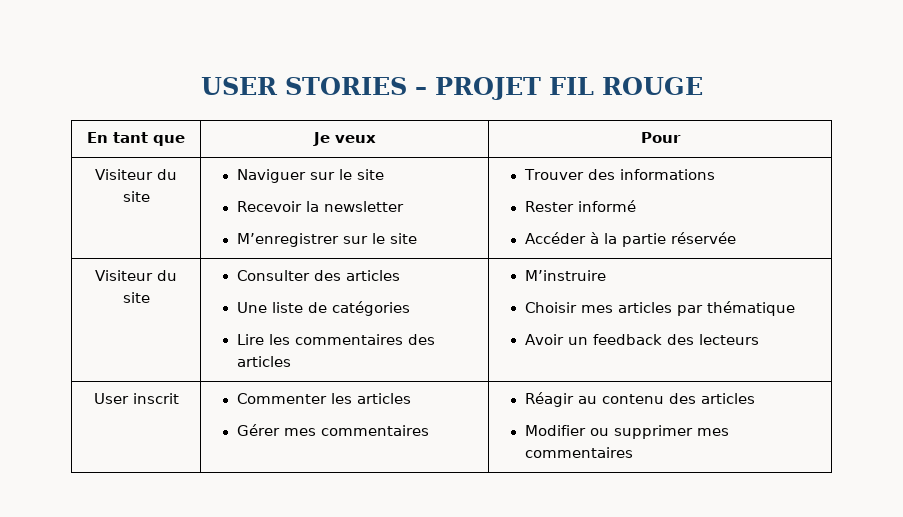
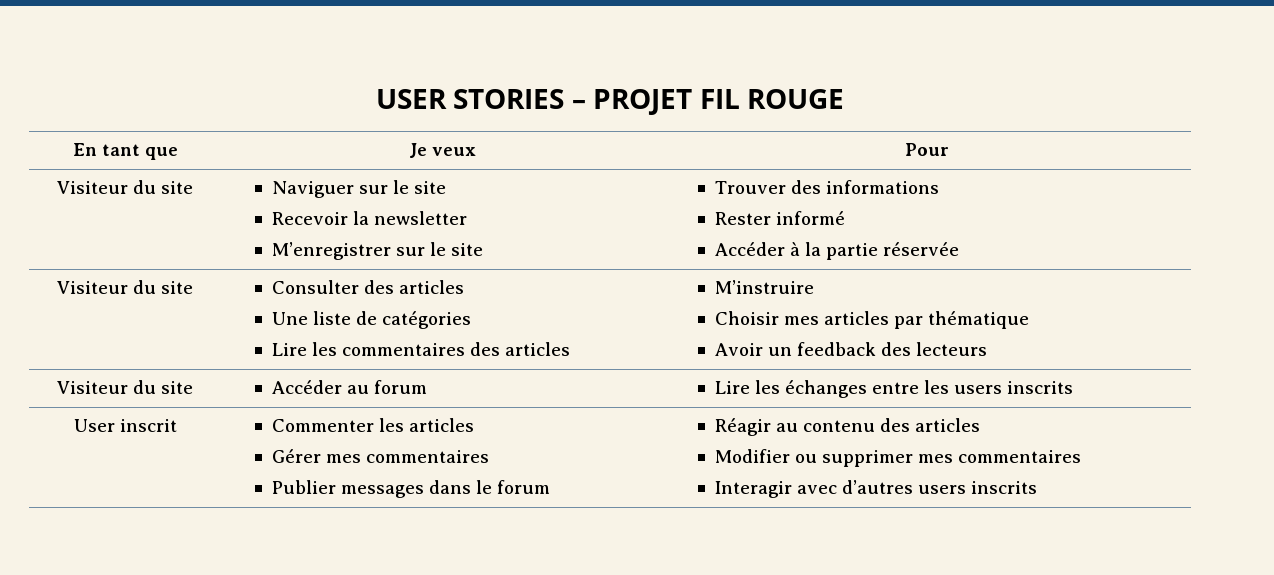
+ Visiteur du site | Accéder au forum | Lire les échanges entre les users inscrits
  User inscrit | Commenter les articles
- Gérer mes commentaires | Réagir au contenu des articles
+ Gérer mes commentaires
+ Publier messages dans le forum | Réagir au contenu des articles
  Modifier ou supprimer mes commentaires
+ Interagir avec d’autres users inscrits

